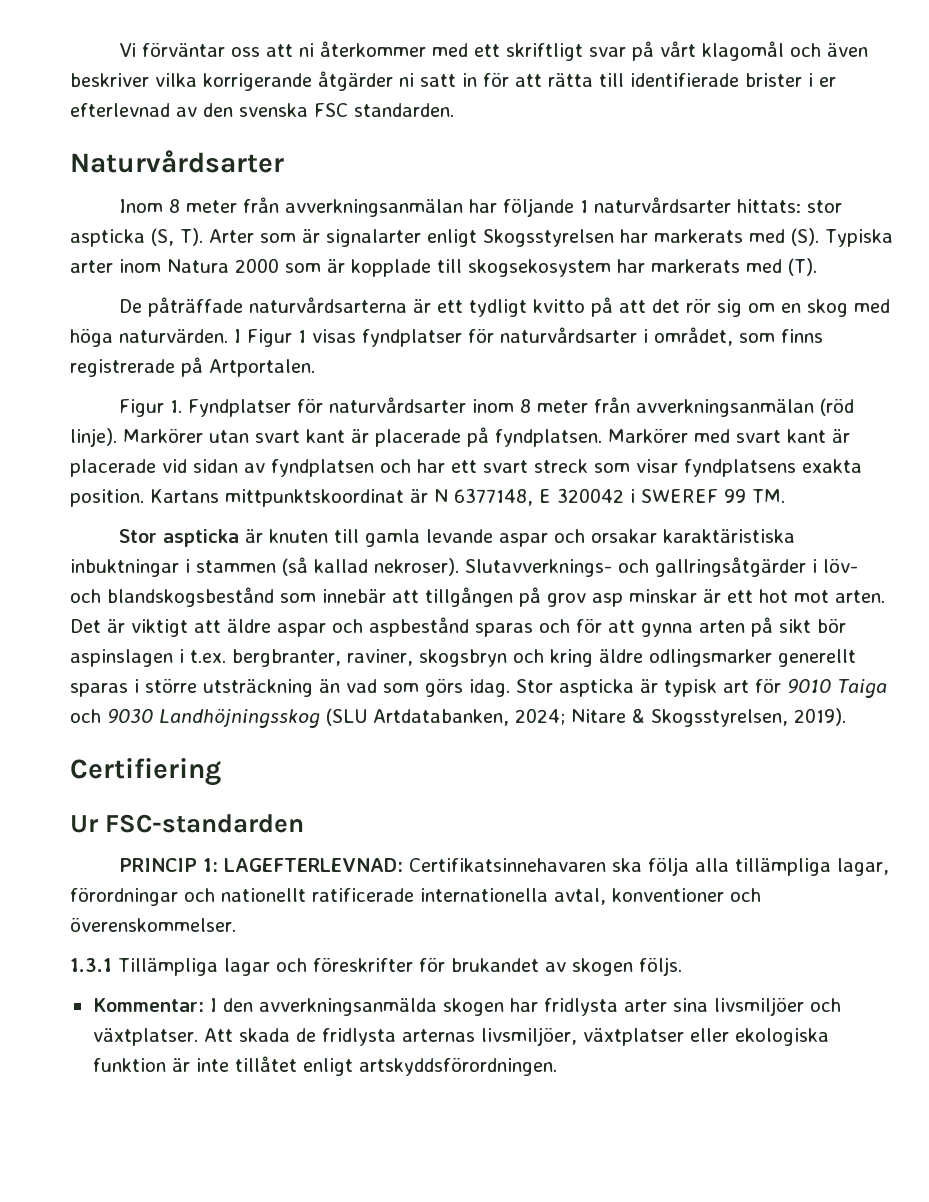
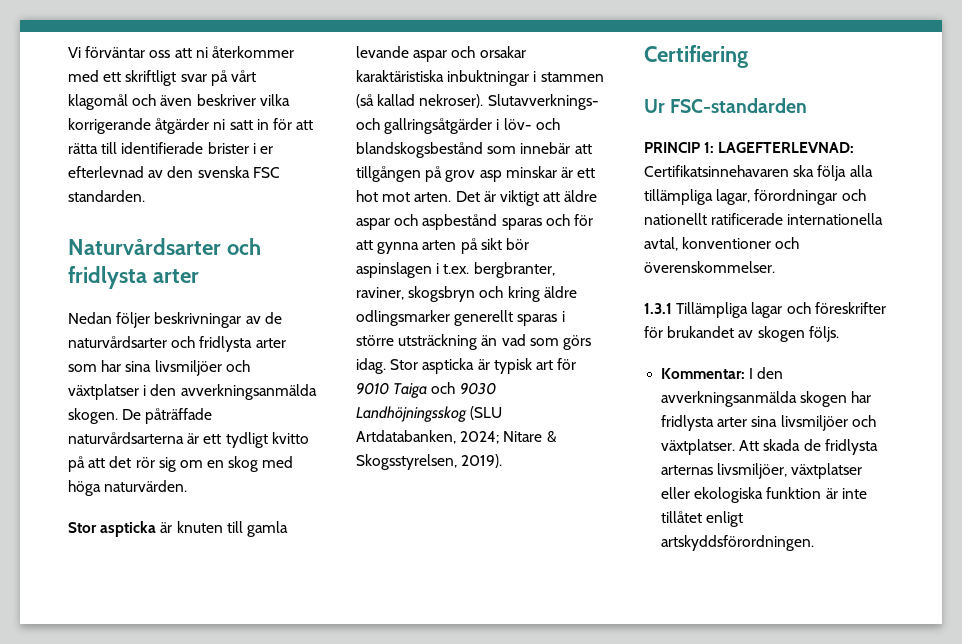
- Naturvårdsarter
- Inom 8 meter från avverkningsanmälan har följande 1 naturvårdsarter hittats: stor aspticka (S, T). Arter som är signalarter enligt Skogsstyrelsen har markerats med (S). Typiska arter inom Natura 2000 som är kopplade till skogsekosystem har markerats med (T).
- De påträffade naturvårdsarterna är ett tydligt kvitto på att det rör sig om en skog med höga naturvärden. I Figur 1 visas fyndplatser för naturvårdsarter i området, som finns registrerade på Artportalen.
- Figur 1. Fyndplatser för naturvårdsarter inom 8 meter från avverkningsanmälan (röd linje). Markörer utan svart kant är placerade på fyndplatsen. Markörer med svart kant är placerade vid sidan av fyndplatsen och har ett svart streck som visar fyndplatsens exakta position. Kartans mittpunktskoordinat är N 6377148, E 320042 i SWEREF 99 TM.
+ Naturvårdsarter och fridlysta arter
+ Nedan följer beskrivningar av de naturvårdsarter och fridlysta arter som har sina livsmiljöer och växtplatser i den avverkningsanmälda skogen. De påträffade naturvårdsarterna är ett tydligt kvitto på att det rör sig om en skog med höga naturvärden.

